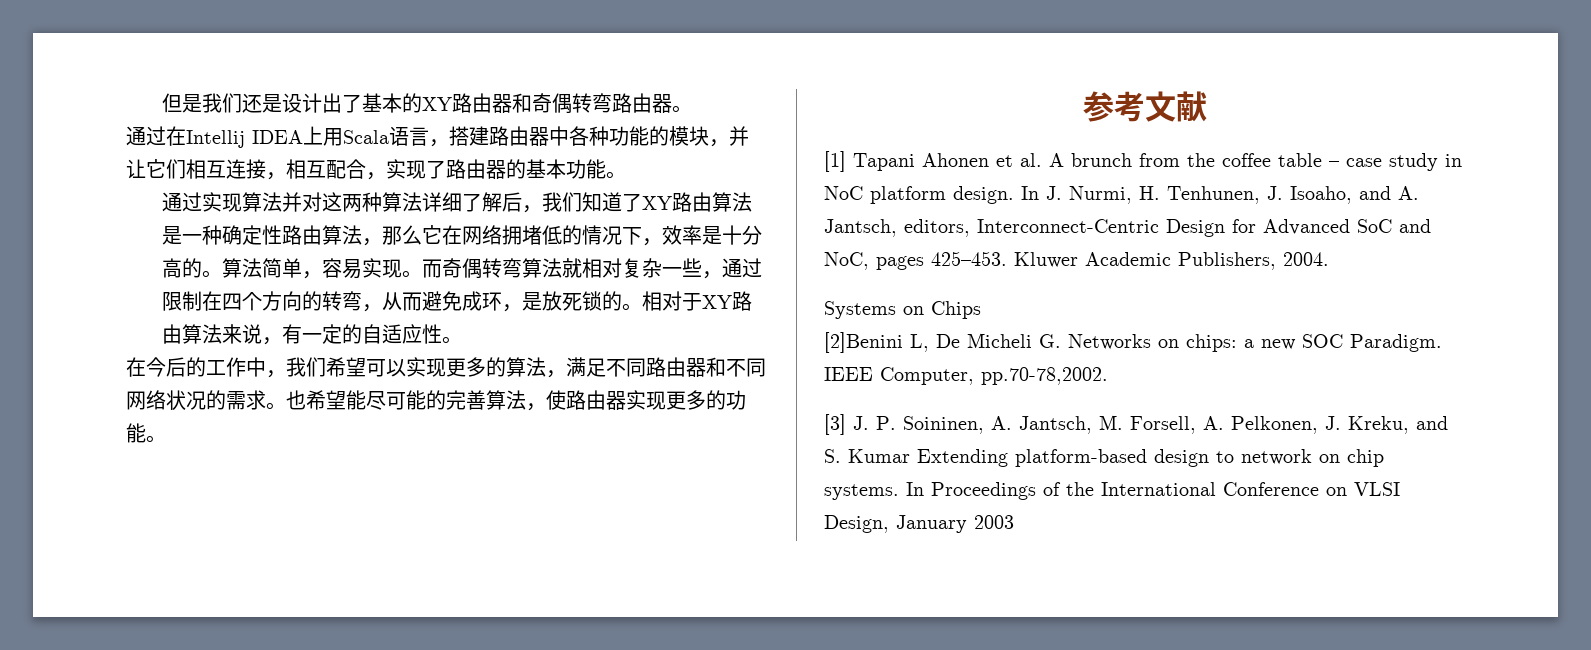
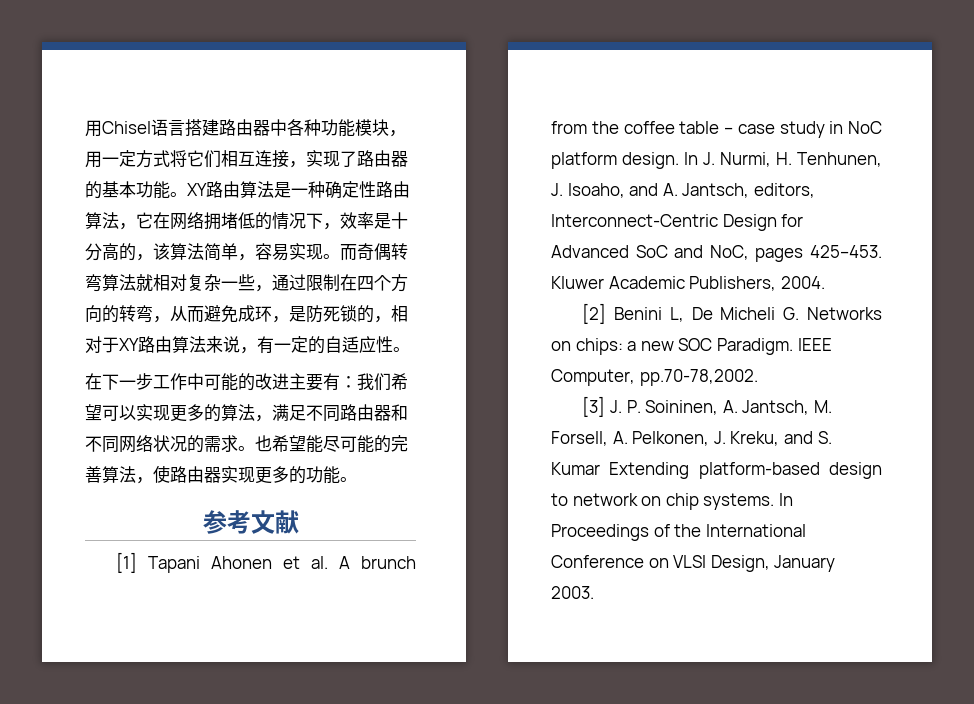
- 但是我们还是设计出了基本的XY路由器和奇偶转弯路由器。
- 通过在Intellij IDEA上用Scala语言，搭建路由器中各种功能的模块，并让它们相互连接，相互配合，实现了路由器的基本功能。
- 通过实现算法并对这两种算法详细了解后，我们知道了XY路由算法是一种确定性路由算法，那么它在网络拥堵低的情况下，效率是十分高的。算法简单，容易实现。
+ 用Chisel语言搭建路由器中各种功能模块，用一定方式将它们相互连接，实现了路由器的基本功能。XY路由算法是一种确定性路由算法，它在网络拥堵低的情况下，效率是十分高的，该算法简单，容易实现。
- 而奇偶转弯算法就相对复杂一些，通过限制在四个方向的转弯，从而避免成环，是放死锁的。相对于XY路由算法来说，有一定的自适应性。
+ 而奇偶转弯算法就相对复杂一些，通过限制在四个方向的转弯，从而避免成环，是防死锁的，相对于XY路由算法来说，有一定的自适应性。
- 在今后的工作中，我们希望可以实现更多的算法，满足不同路由器和不同网络状况的需求。
+ 在下一步工作中可能的改进主要有：我们希望可以实现更多的算法，满足不同路由器和不同网络状况的需求。
- Systems on Chips
- [2]Benini L, De Micheli G. Networks on chips: a new SOC Paradigm.
+ [2] Benini L, De Micheli G. Networks on chips: a new SOC Paradigm.
- In Proceedings of the International Conference on VLSI Design, January 2003
+ In Proceedings of the International Conference on VLSI Design, January 2003.

